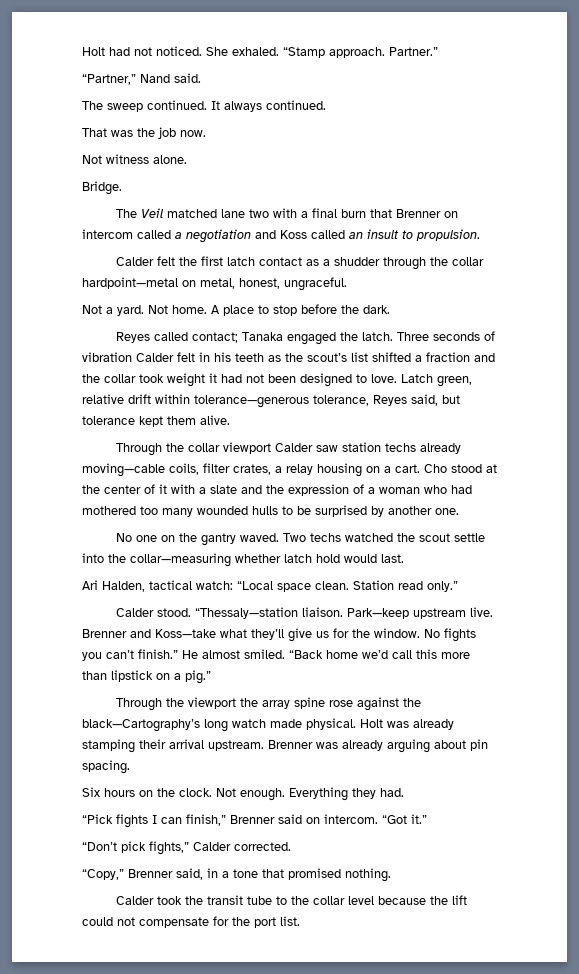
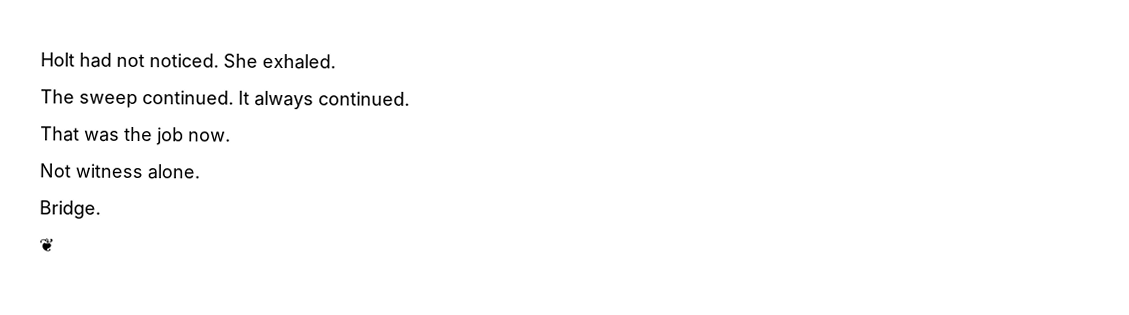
- “Stamp approach. Partner.”
- “Partner,” Nand said.
- The Veil matched lane two with a final burn that Brenner on intercom called a negotiation and Koss called an insult to propulsion.
- Calder felt the first latch contact as a shudder through the collar hardpoint—metal on metal, honest, ungraceful.
- Not a yard. Not home. A place to stop before the dark.
- Reyes called contact; Tanaka engaged the latch. Three seconds of vibration Calder felt in his teeth as the scout’s list shifted a fraction and the collar took weight it had not been designed to love. Latch green, relative drift within tolerance—generous tolerance, Reyes said, but tolerance kept them alive.
- Through the collar viewport Calder saw station techs already moving—cable coils, filter crates, a relay housing on a cart. Cho stood at the center of it with a slate and the expression of a woman who had mothered too many wounded hulls to be surprised by another one.
- No one on the gantry waved. Two techs watched the scout settle into the collar—measuring whether latch hold would last.
- Ari Halden, tactical watch: “Local space clean. Station read only.”
- Calder stood. “Thessaly—station liaison. Park—keep upstream live. Brenner and Koss—take what they’ll give us for the window. No fights you can’t finish.” He almost smiled. “Back home we’d call this more than lipstick on a pig.”
- Through the viewport the array spine rose against the black—Cartography’s long watch made physical. Holt was already stamping their arrival upstream. Brenner was already arguing about pin spacing.
- Six hours on the clock. Not enough. Everything they had.
- “Pick fights I can finish,” Brenner said on intercom. “Got it.”
- “Don’t pick fights,” Calder corrected.
- “Copy,” Brenner said, in a tone that promised nothing.
- Calder took the transit tube to the collar level because the lift could not compensate for the port list.
+ ❦

